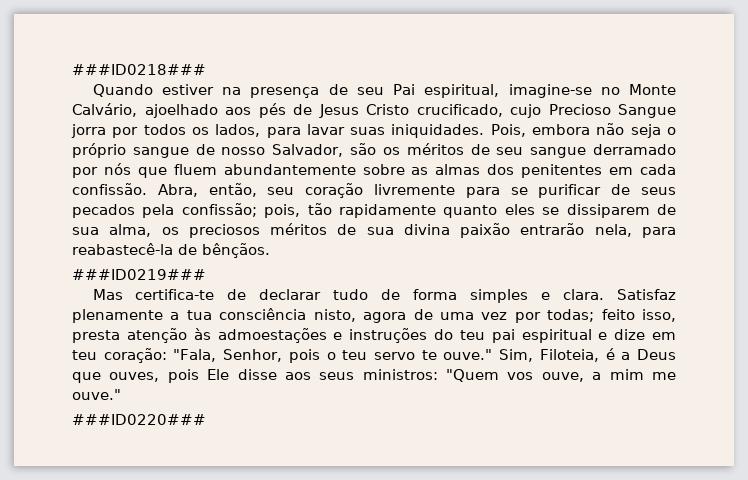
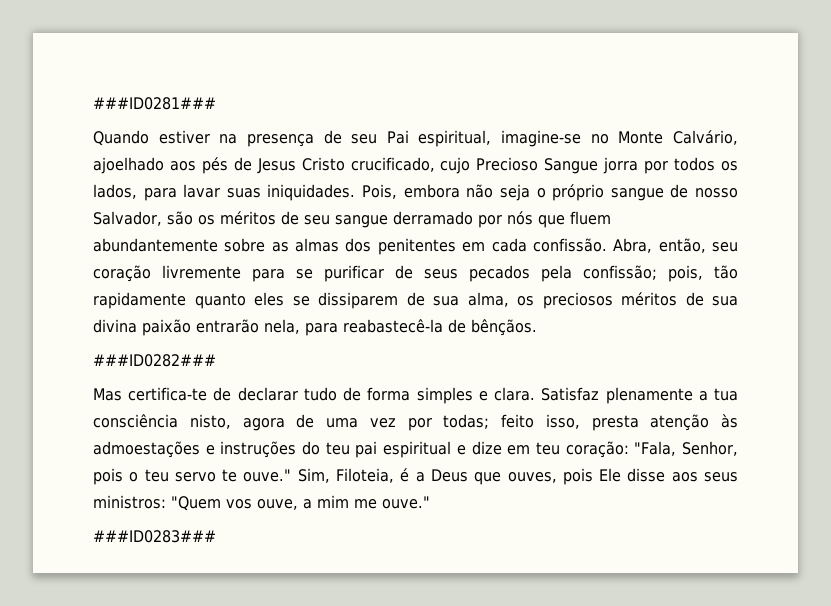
- ###ID0218###
+ ###ID0281###
- ###ID0219###
+ ###ID0282###
- ###ID0220###
+ ###ID0283###

